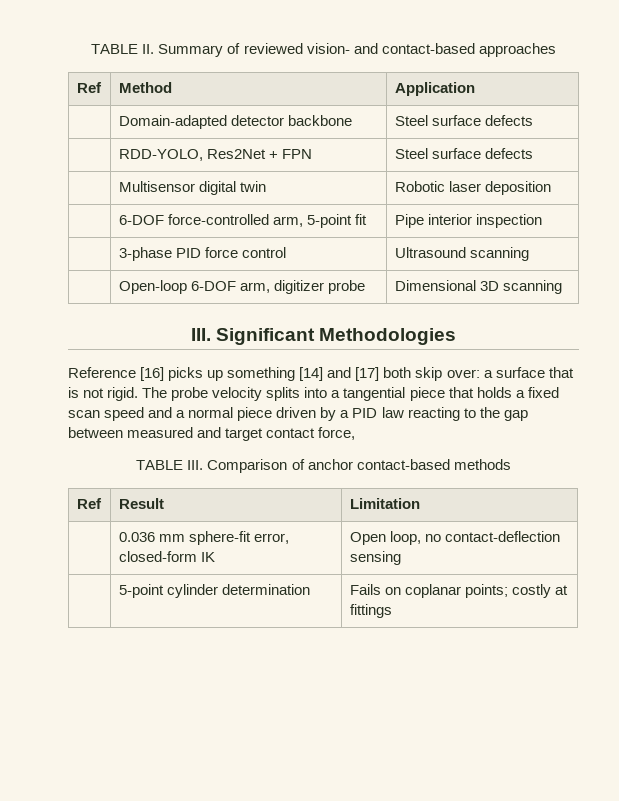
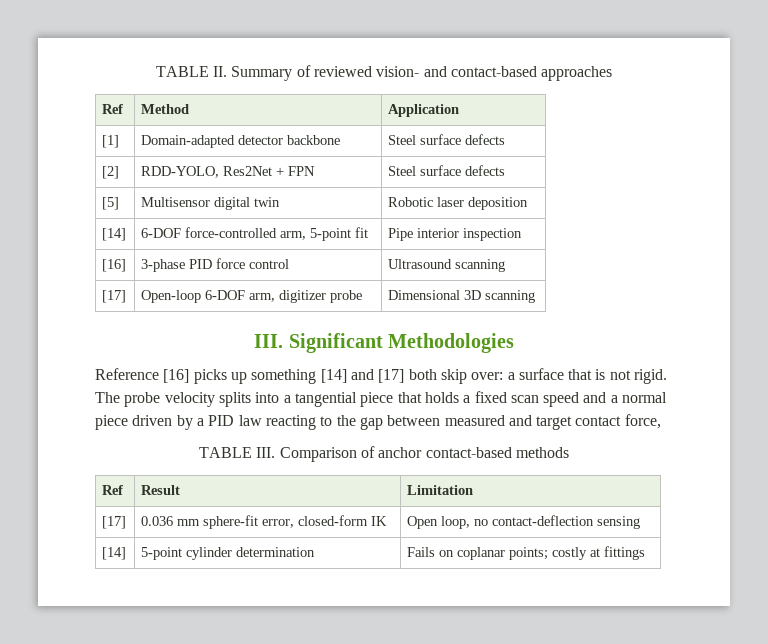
- | Domain-adapted detector backbone | Steel surface defects
+ [1] | Domain-adapted detector backbone | Steel surface defects
- | RDD-YOLO, Res2Net + FPN | Steel surface defects
+ [2] | RDD-YOLO, Res2Net + FPN | Steel surface defects
- | Multisensor digital twin | Robotic laser deposition
+ [5] | Multisensor digital twin | Robotic laser deposition
- | 6-DOF force-controlled arm, 5-point fit | Pipe interior inspection
+ [14] | 6-DOF force-controlled arm, 5-point fit | Pipe interior inspection
- | 3-phase PID force control | Ultrasound scanning
+ [16] | 3-phase PID force control | Ultrasound scanning
- | Open-loop 6-DOF arm, digitizer probe | Dimensional 3D scanning
+ [17] | Open-loop 6-DOF arm, digitizer probe | Dimensional 3D scanning
- | 0.036 mm sphere-fit error, closed-form IK | Open loop, no contact-deflection sensing
+ [17] | 0.036 mm sphere-fit error, closed-form IK | Open loop, no contact-deflection sensing
- | 5-point cylinder determination | Fails on coplanar points; costly at fittings
+ [14] | 5-point cylinder determination | Fails on coplanar points; costly at fittings

